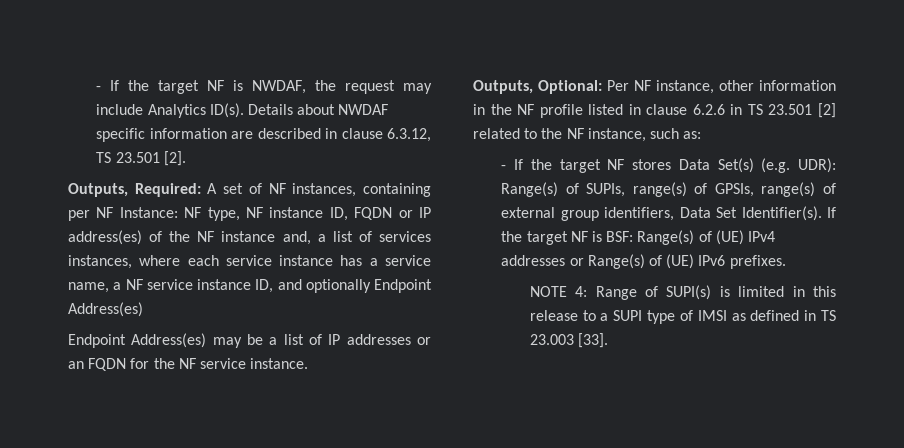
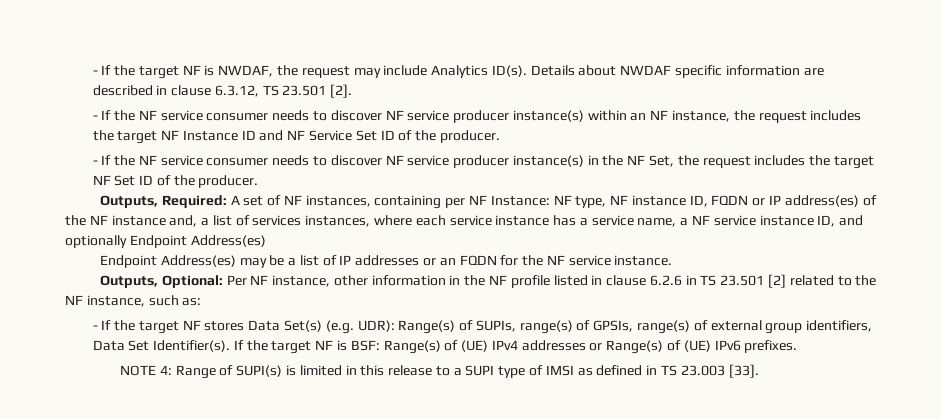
+ - If the NF service consumer needs to discover NF service producer instance(s) within an NF instance, the request includes the target NF Instance ID and NF Service Set ID of the producer.
+ - If the NF service consumer needs to discover NF service producer instance(s) in the NF Set, the request includes the target NF Set ID of the producer.

